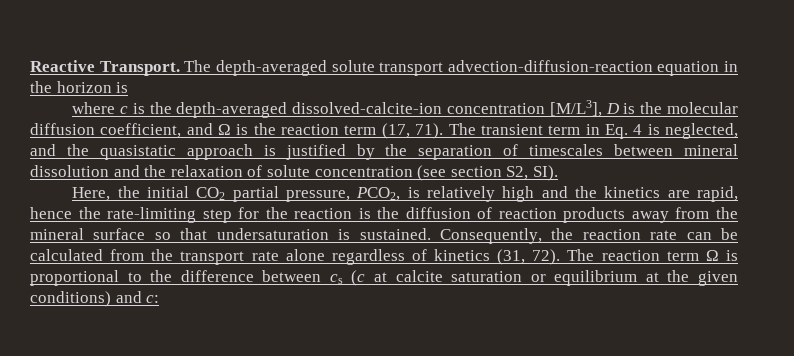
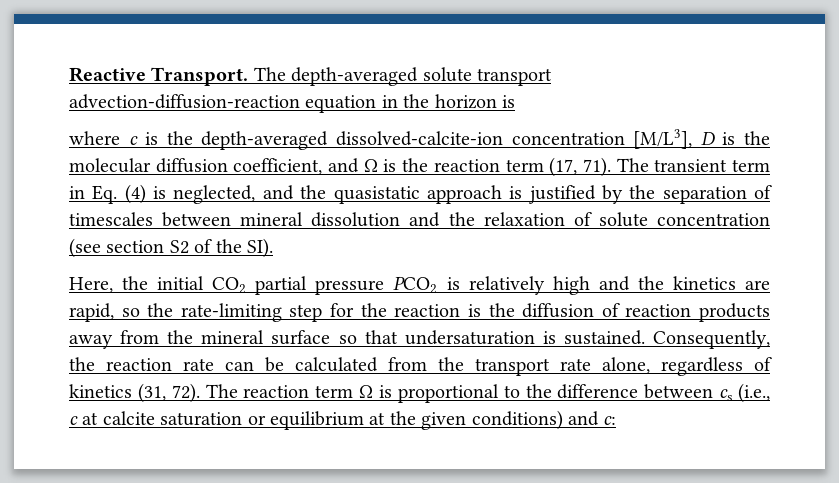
- The transient term in Eq. 4 is neglected, and the quasistatic approach is justified by the separation of timescales between mineral dissolution and the relaxation of solute concentration (see section S2, SI).
+ The transient term in Eq. (4) is neglected, and the quasistatic approach is justified by the separation of timescales between mineral dissolution and the relaxation of solute concentration (see section S2 of the SI).
- Here, the initial CO2 partial pressure, PCO2, is relatively high and the kinetics are rapid, hence the rate-limiting step for the reaction is the diffusion of reaction products away from the mineral surface so that undersaturation is sustained.
+ Here, the initial CO2 partial pressure PCO2 is relatively high and the kinetics are rapid, so the rate-limiting step for the reaction is the diffusion of reaction products away from the mineral surface so that undersaturation is sustained.
- Consequently, the reaction rate can be calculated from the transport rate alone regardless of kinetics (31, 72).
+ Consequently, the reaction rate can be calculated from the transport rate alone, regardless of kinetics (31, 72).
- The reaction term Ω is proportional to the difference between cs (c at calcite saturation or equilibrium at the given conditions) and c:
+ The reaction term Ω is proportional to the difference between cs (i.e., c at calcite saturation or equilibrium at the given conditions) and c:

